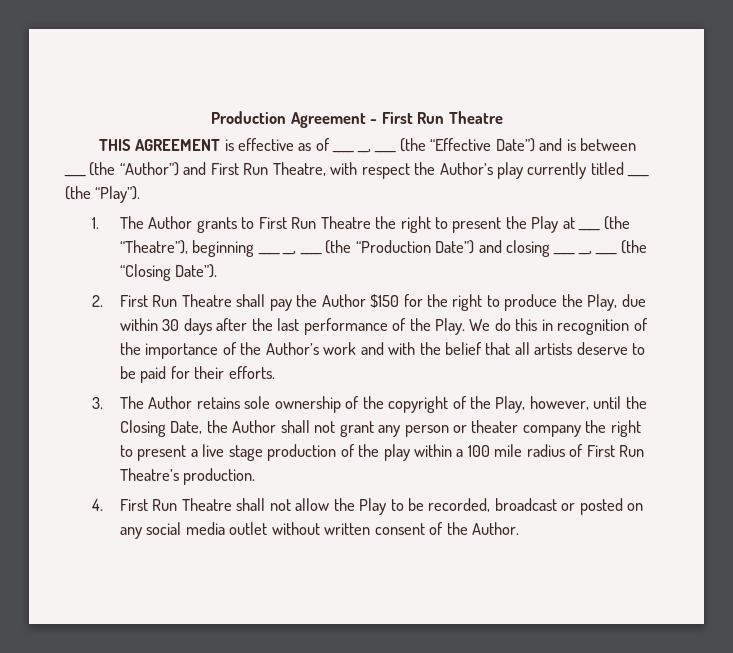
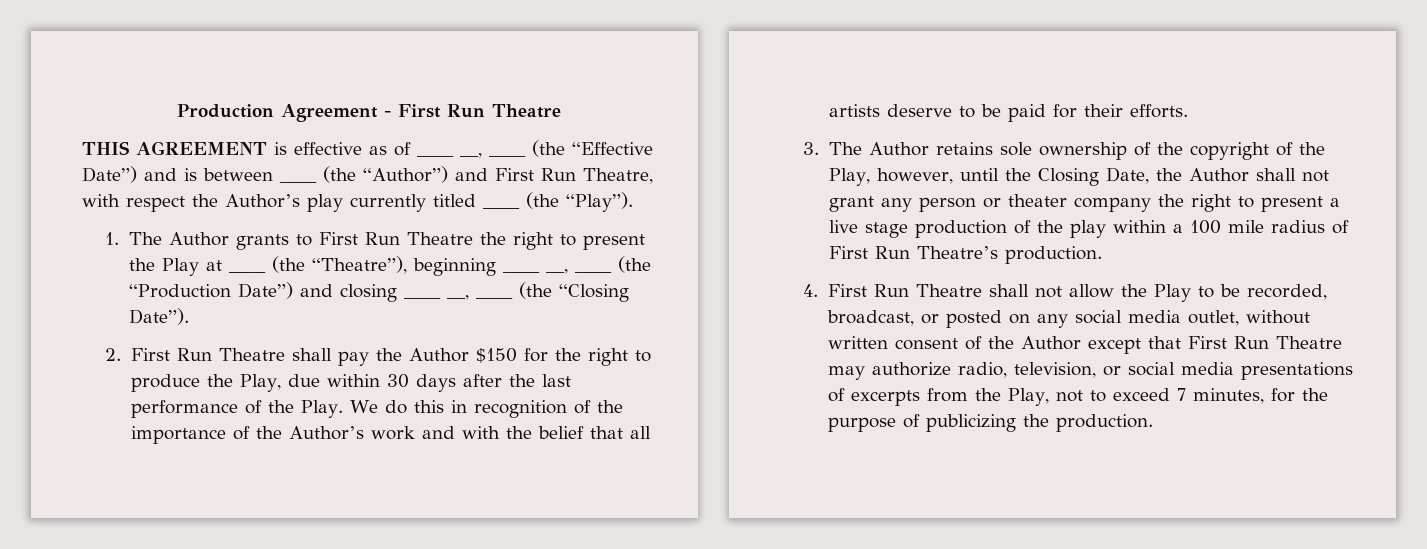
- 4. First Run Theatre shall not allow the Play to be recorded, broadcast or posted on any social media outlet without written consent of the Author.
+ 4. First Run Theatre shall not allow the Play to be recorded, broadcast, or posted on any social media outlet, without written consent of the Author except that First Run Theatre may authorize radio, television, or social media presentations of excerpts from the Play, not to exceed 7 minutes, for the purpose of publicizing the production.

